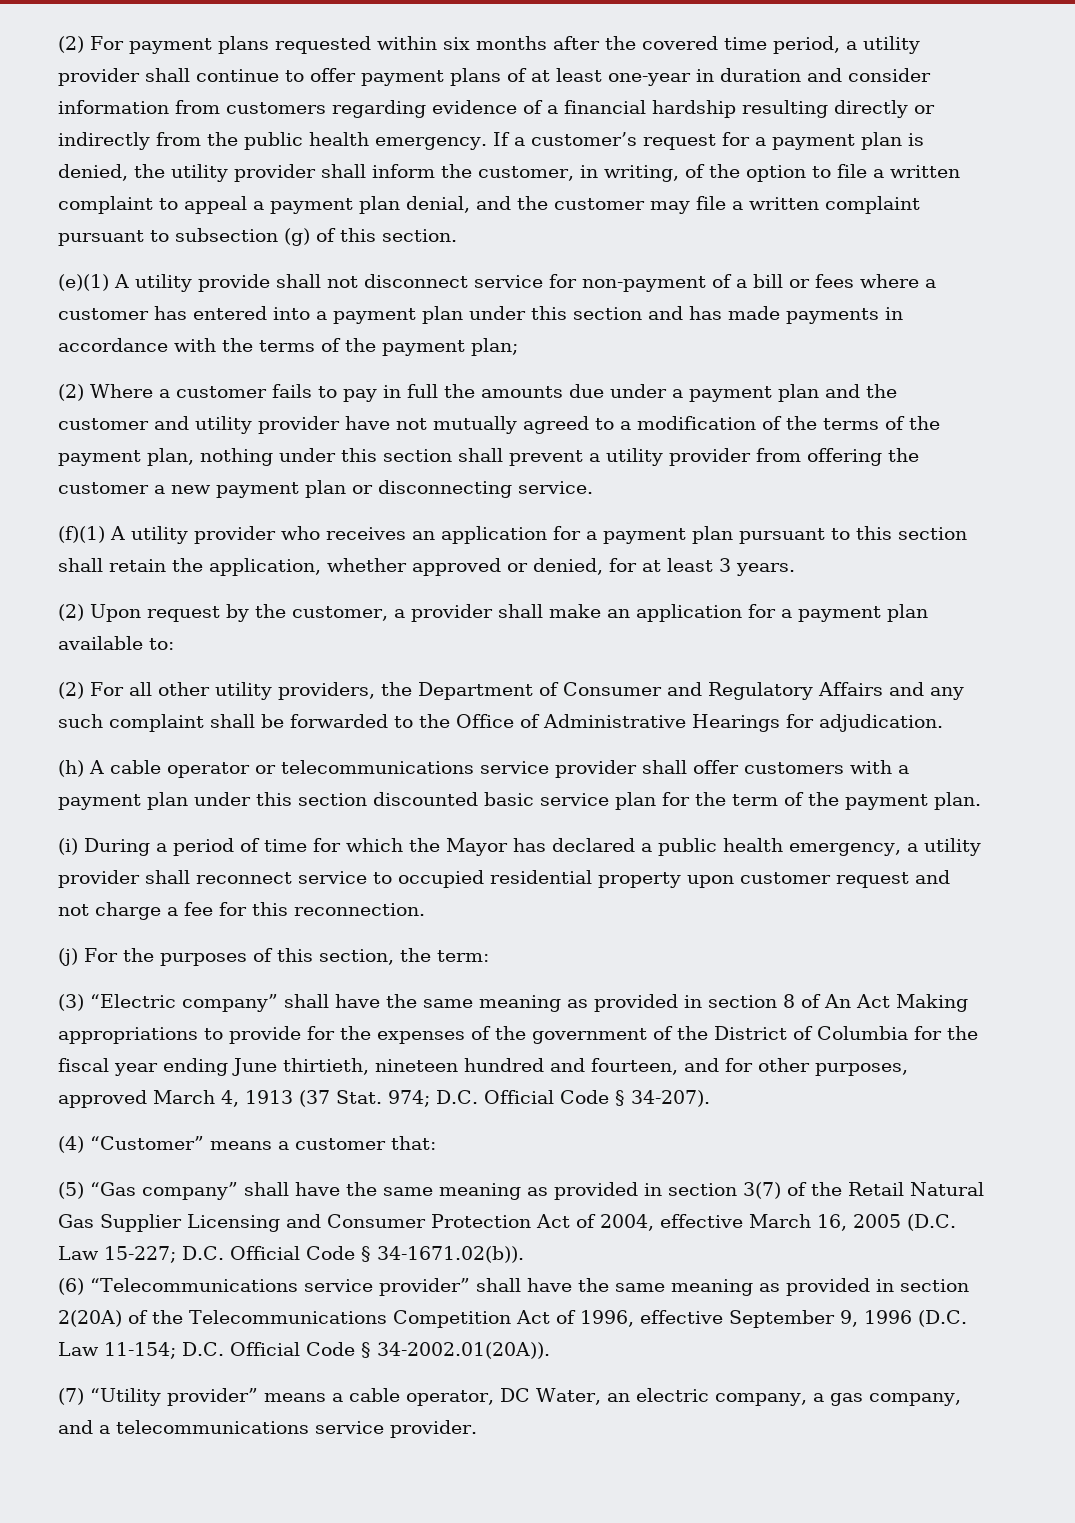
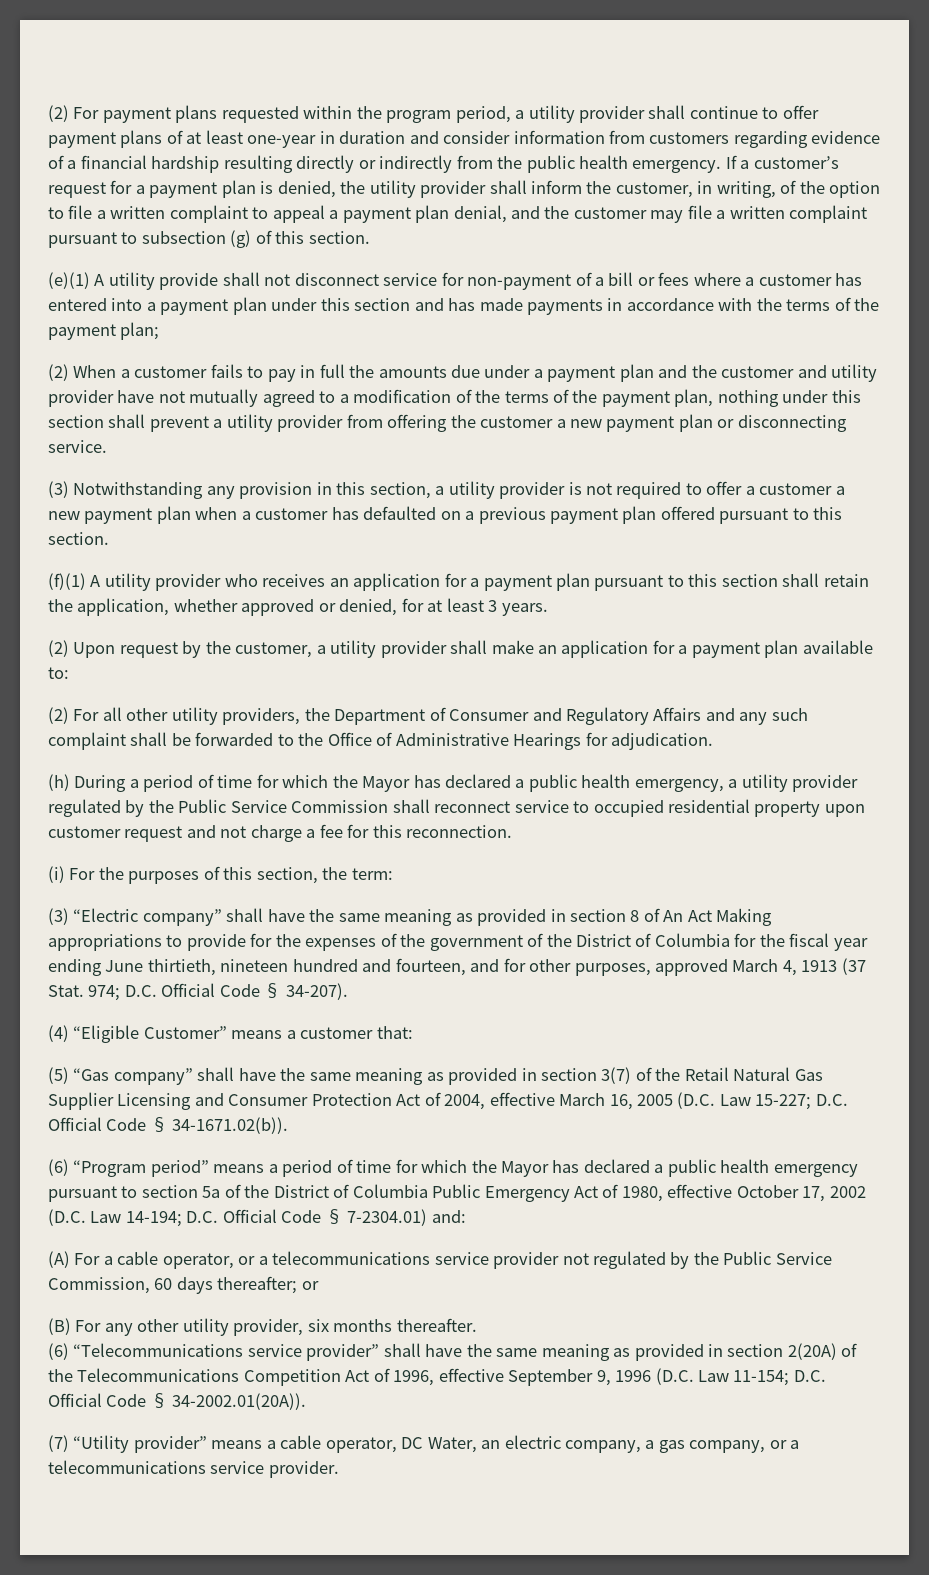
- (2) For payment plans requested within six months after the covered time period, a utility provider shall continue to offer payment plans of at least one-year in duration and consider information from customers regarding evidence of a financial hardship resulting directly or indirectly from the public health emergency.
+ (2) For payment plans requested within the program period, a utility provider shall continue to offer payment plans of at least one-year in duration and consider information from customers regarding evidence of a financial hardship resulting directly or indirectly from the public health emergency.
- (2) Where a customer fails to pay in full the amounts due under a payment plan and the customer and utility provider have not mutually agreed to a modification of the terms of the payment plan, nothing under this section shall prevent a utility provider from offering the customer a new payment plan or disconnecting service.
+ (2) When a customer fails to pay in full the amounts due under a payment plan and the customer and utility provider have not mutually agreed to a modification of the terms of the payment plan, nothing under this section shall prevent a utility provider from offering the customer a new payment plan or disconnecting service.
+ (3) Notwithstanding any provision in this section, a utility provider is not required to offer a customer a new payment plan when a customer has defaulted on a previous payment plan offered pursuant to this section.
- (2) Upon request by the customer, a provider shall make an application for a payment plan available to:
+ (2) Upon request by the customer, a utility provider shall make an application for a payment plan available to:
- (h) A cable operator or telecommunications service provider shall offer customers with a payment plan under this section discounted basic service plan for the term of the payment plan.
- (i) During a period of time for which the Mayor has declared a public health emergency, a utility provider shall reconnect service to occupied residential property upon customer request and not charge a fee for this reconnection.
+ (h) During a period of time for which the Mayor has declared a public health emergency, a utility provider regulated by the Public Service Commission shall reconnect service to occupied residential property upon customer request and not charge a fee for this reconnection.
- (j) For the purposes of this section, the term:
+ (i) For the purposes of this section, the term:
- (4) “Customer” means a customer that:
+ (4) “Eligible Customer” means a customer that:
+ (6) “Program period” means a period of time for which the Mayor has declared a public health emergency pursuant to section 5a of the District of Columbia Public Emergency Act of 1980, effective October 17, 2002 (D.C. Law 14-194; D.C. Official Code § 7-2304.01) and:
+ (A) For a cable operator, or a telecommunications service provider not regulated by the Public Service Commission, 60 days thereafter; or
+ (B) For any other utility provider, six months thereafter.
- (7) “Utility provider” means a cable operator, DC Water, an electric company, a gas company, and a telecommunications service provider.
+ (7) “Utility provider” means a cable operator, DC Water, an electric company, a gas company, or a telecommunications service provider.

